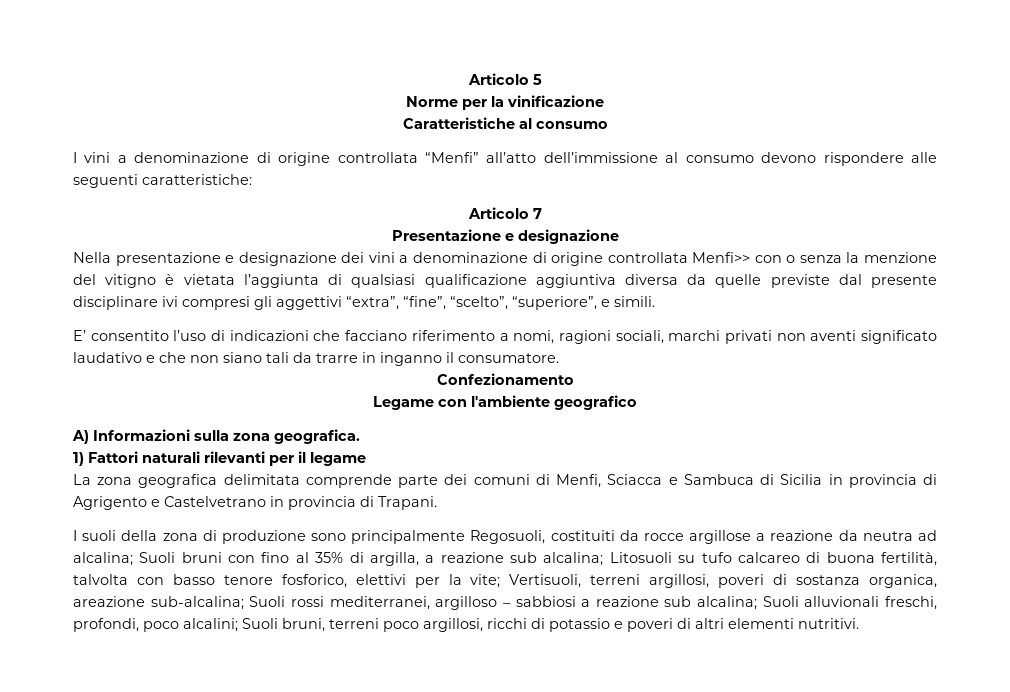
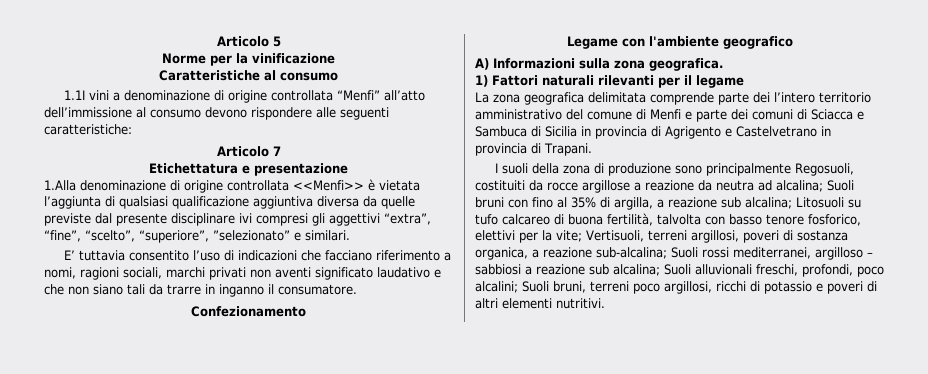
- I vini a denominazione di origine controllata “Menfi” all’atto dell’immissione al consumo devono rispondere alle seguenti caratteristiche:
+ 1.1I vini a denominazione di origine controllata “Menfi” all’atto dell’immissione al consumo devono rispondere alle seguenti caratteristiche:
- Presentazione e designazione
- Nella presentazione e designazione dei vini a denominazione di origine controllata Menfi>> con o senza la menzione del vitigno è vietata l’aggiunta di qualsiasi qualificazione aggiuntiva diversa da quelle previste dal presente disciplinare ivi compresi gli aggettivi “extra”, “fine”, “scelto”, “superiore”, e simili.
+ Etichettatura e presentazione
+ 1.Alla denominazione di origine controllata <<Menfi>> è vietata l’aggiunta di qualsiasi qualificazione aggiuntiva diversa da quelle previste dal presente disciplinare ivi compresi gli aggettivi “extra”, “fine”, “scelto”, “superiore”, ”selezionato” e similari.
- E’ consentito l’uso di indicazioni che facciano riferimento a nomi, ragioni sociali, marchi privati non aventi significato laudativo e che non siano tali da trarre in inganno il consumatore.
+ E’ tuttavia consentito l’uso di indicazioni che facciano riferimento a nomi, ragioni sociali, marchi privati non aventi significato laudativo e che non siano tali da trarre in inganno il consumatore.
- La zona geografica delimitata comprende parte dei comuni di Menfi, Sciacca e Sambuca di Sicilia in provincia di Agrigento e Castelvetrano in provincia di Trapani.
+ La zona geografica delimitata comprende parte dei l’intero territorio amministrativo del comune di Menfi e parte dei comuni di Sciacca e Sambuca di Sicilia in provincia di Agrigento e Castelvetrano in provincia di Trapani.
- Vertisuoli, terreni argillosi, poveri di sostanza organica, areazione sub-alcalina;
+ Vertisuoli, terreni argillosi, poveri di sostanza organica, a reazione sub-alcalina;

